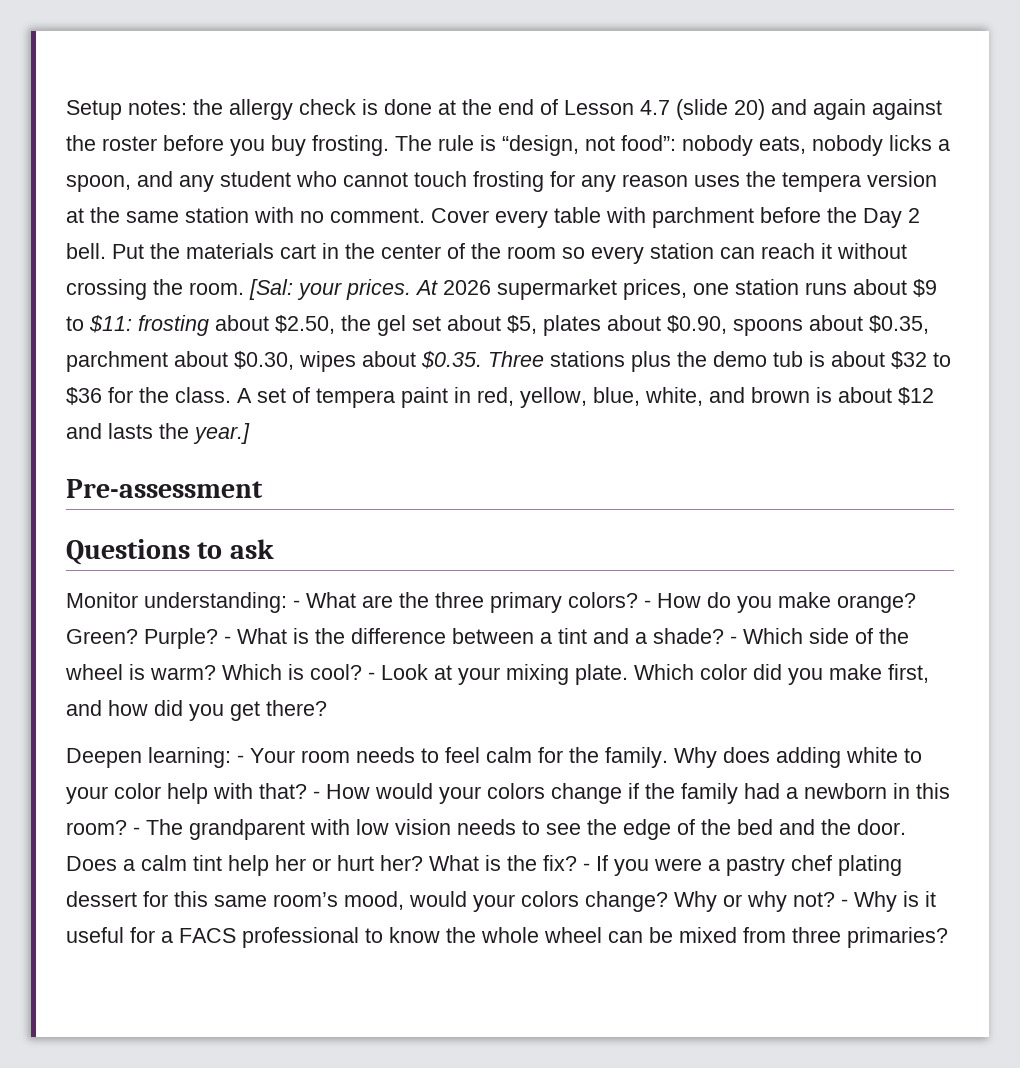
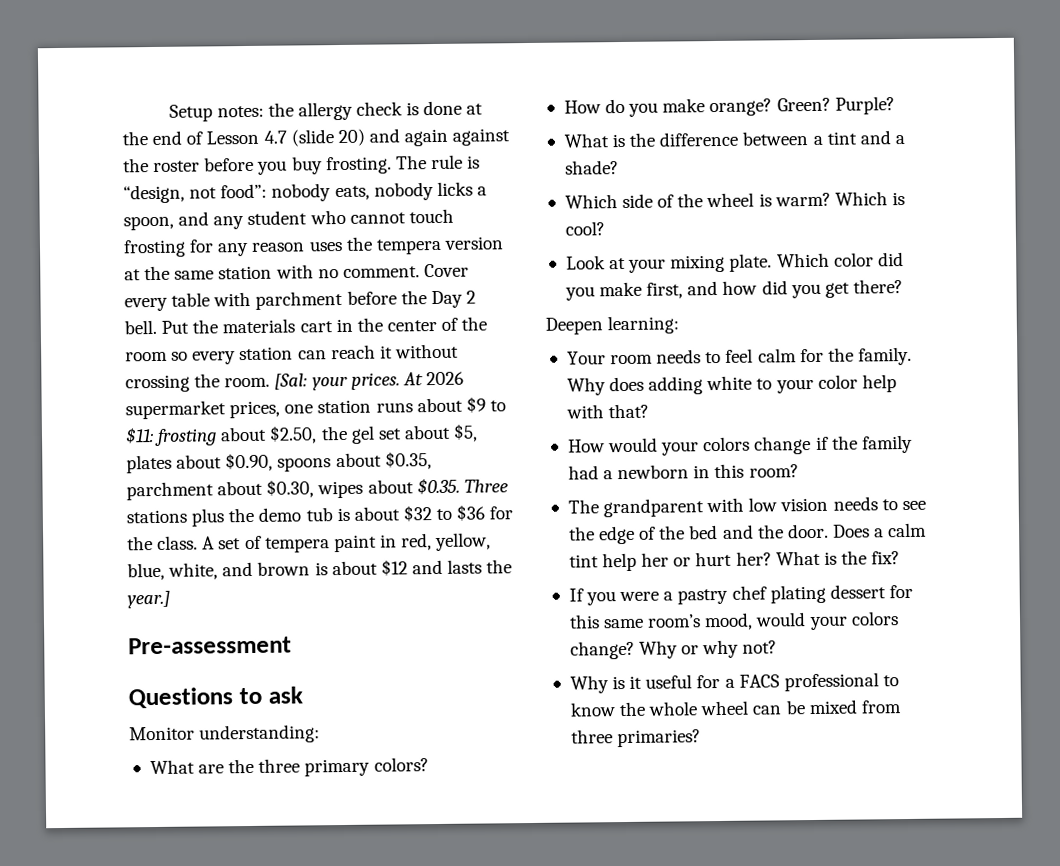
- Monitor understanding: - What are the three primary colors? - How do you make orange?
+ Monitor understanding:
+ What are the three primary colors?
+ How do you make orange?
- Purple? - What is the difference between a tint and a shade? - Which side of the wheel is warm?
+ Purple?
+ What is the difference between a tint and a shade?
+ Which side of the wheel is warm?
- Which is cool? - Look at your mixing plate.
+ Which is cool?
+ Look at your mixing plate.
- Deepen learning: - Your room needs to feel calm for the family.
+ Deepen learning:
+ Your room needs to feel calm for the family.
- Why does adding white to your color help with that? - How would your colors change if the family had a newborn in this room? - The grandparent with low vision needs to see the edge of the bed and the door.
+ Why does adding white to your color help with that?
+ How would your colors change if the family had a newborn in this room?
+ The grandparent with low vision needs to see the edge of the bed and the door.
- What is the fix? - If you were a pastry chef plating dessert for this same room’s mood, would your colors change?
+ What is the fix?
+ If you were a pastry chef plating dessert for this same room’s mood, would your colors change?
- Why or why not? - Why is it useful for a FACS professional to know the whole wheel can be mixed from three primaries?
+ Why or why not?
+ Why is it useful for a FACS professional to know the whole wheel can be mixed from three primaries?

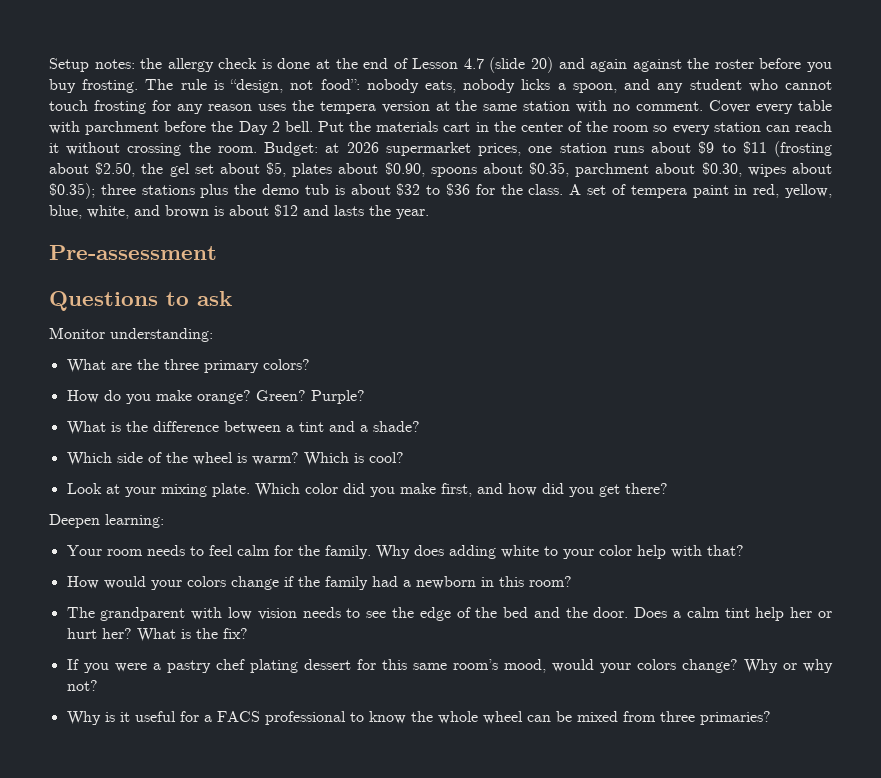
- [Sal: your prices. At 2026 supermarket prices, one station runs about $9 to $11: frosting about $2.50, the gel set about $5, plates about $0.90, spoons about $0.35, parchment about $0.30, wipes about $0.35. Three stations plus the demo tub is about $32 to $36 for the class.
+ Budget: at 2026 supermarket prices, one station runs about $9 to $11 (frosting about $2.50, the gel set about $5, plates about $0.90, spoons about $0.35, parchment about $0.30, wipes about $0.35); three stations plus the demo tub is about $32 to $36 for the class.
- A set of tempera paint in red, yellow, blue, white, and brown is about $12 and lasts the year.]
+ A set of tempera paint in red, yellow, blue, white, and brown is about $12 and lasts the year.

